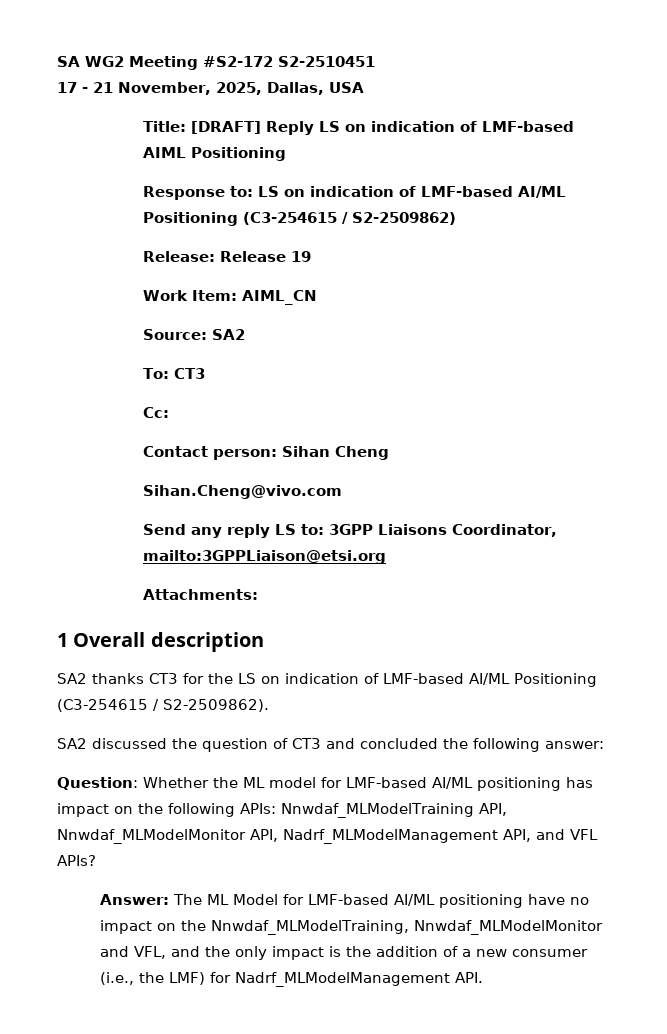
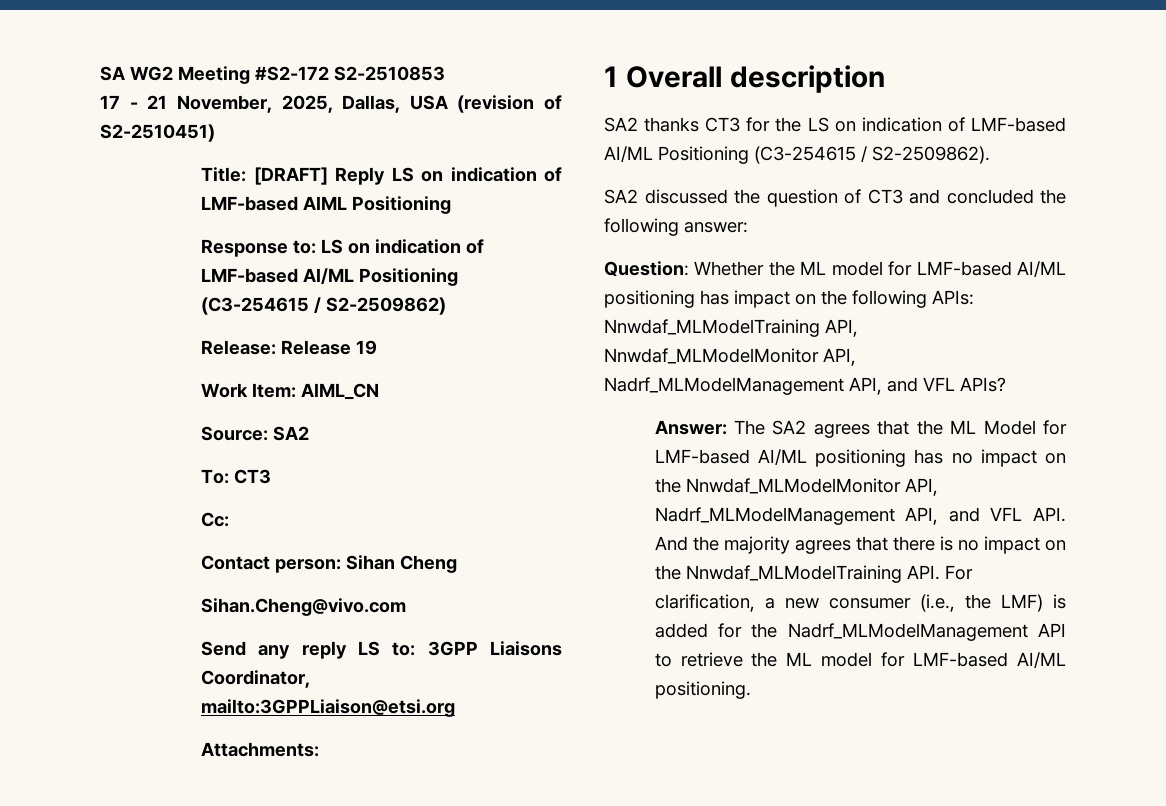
- SA WG2 Meeting #S2-172 S2-2510451
+ SA WG2 Meeting #S2-172 S2-2510853
- 17 - 21 November, 2025, Dallas, USA
+ 17 - 21 November, 2025, Dallas, USA (revision of S2-2510451)
- Answer: The ML Model for LMF-based AI/ML positioning have no impact on the Nnwdaf_MLModelTraining, Nnwdaf_MLModelMonitor and VFL, and the only impact is the addition of a new consumer (i.e., the LMF) for Nadrf_MLModelManagement API.
+ Answer: The SA2 agrees that the ML Model for LMF-based AI/ML positioning has no impact on the Nnwdaf_MLModelMonitor API, Nadrf_MLModelManagement API, and VFL API. And the majority agrees that there is no impact on the Nnwdaf_MLModelTraining API. For clarification, a new consumer (i.e., the LMF) is added for the Nadrf_MLModelManagement API to retrieve the ML model for LMF-based AI/ML positioning.

